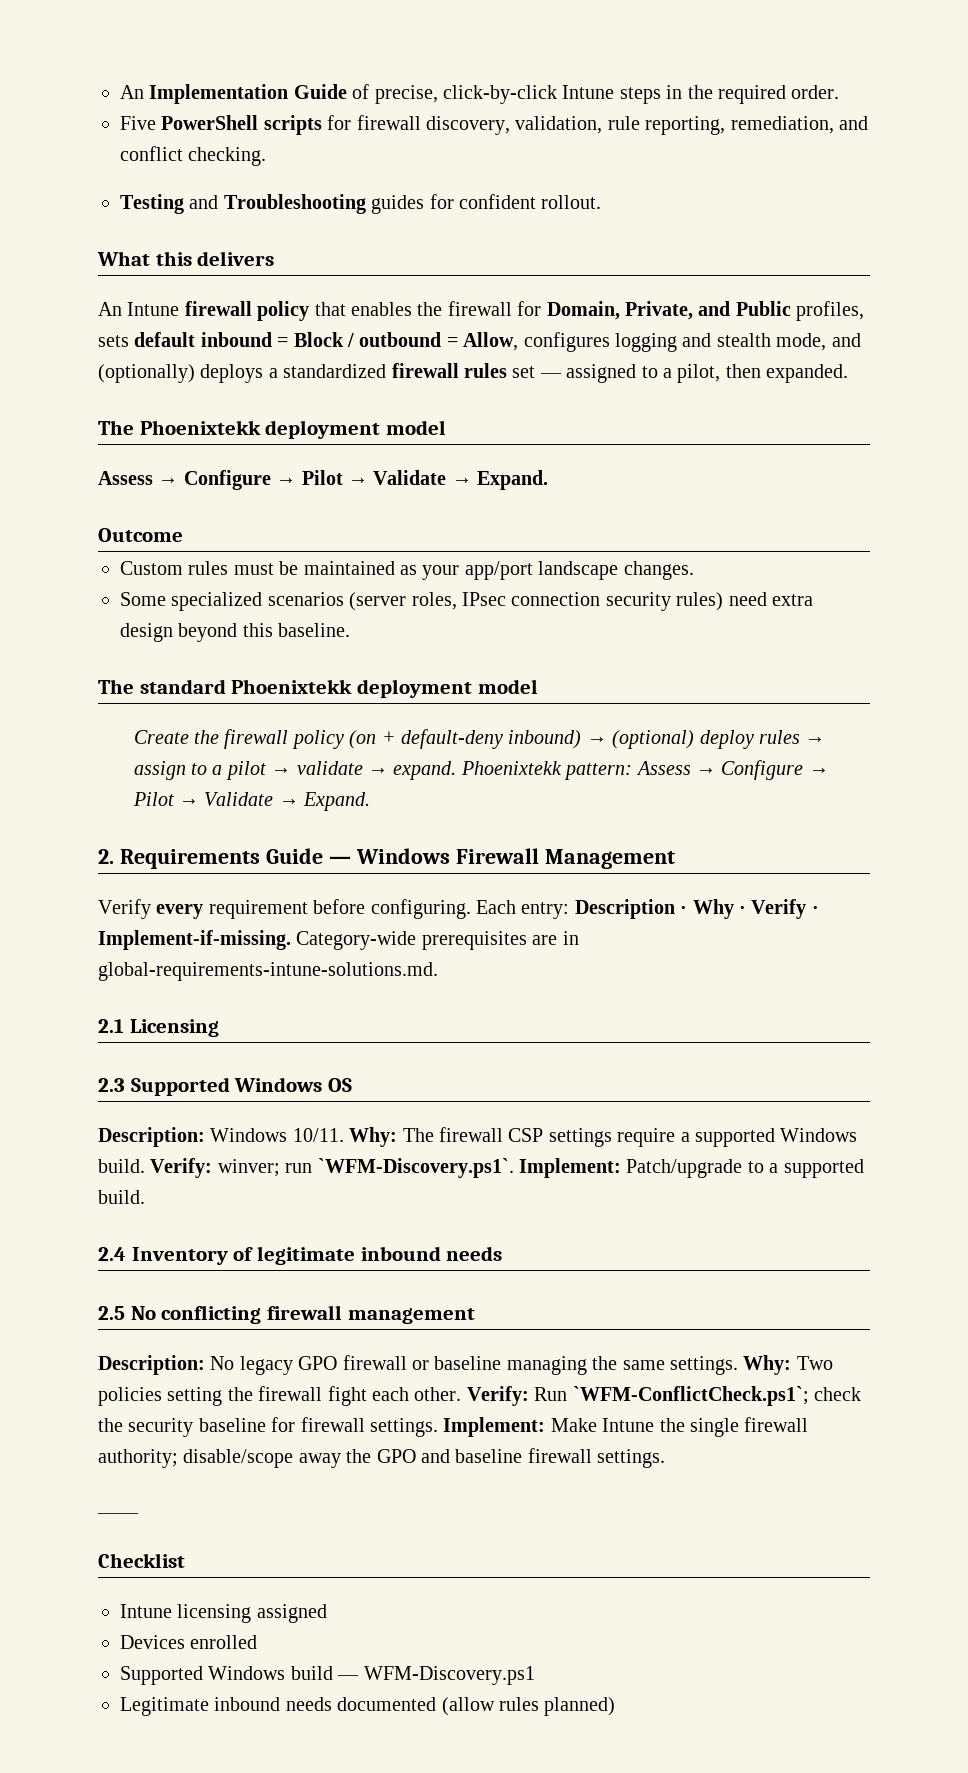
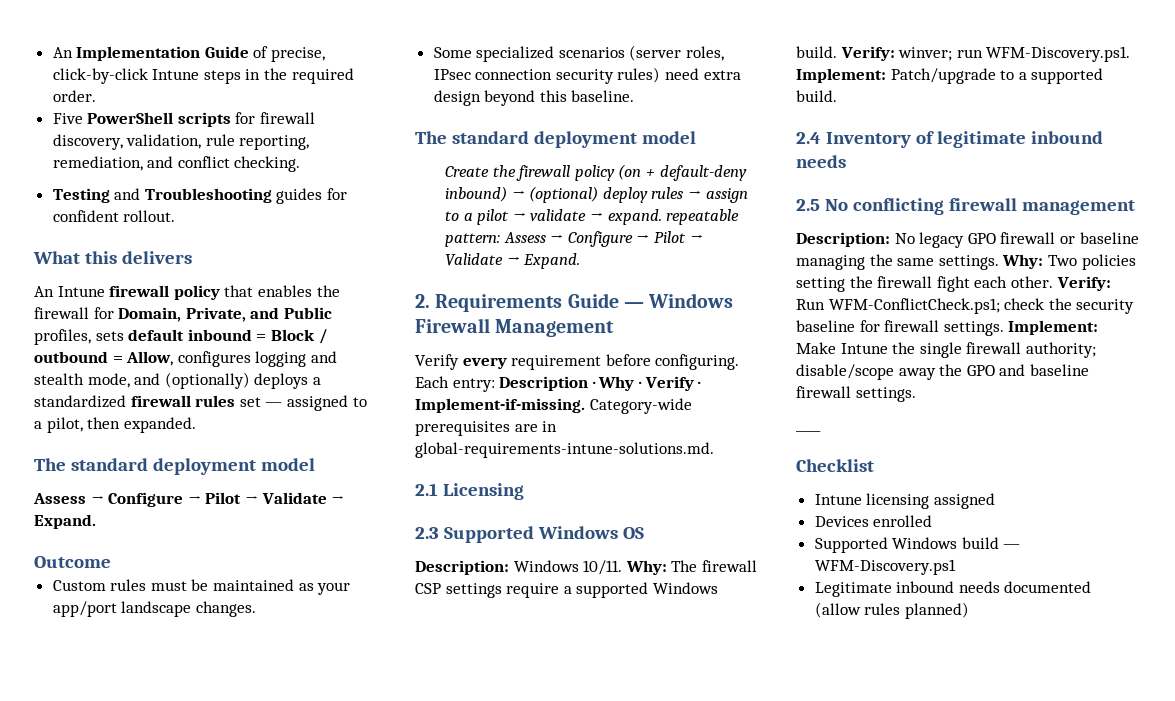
  An Intune firewall policy that enables the firewall for Domain, Private, and Public profiles, sets default inbound = Block / outbound = Allow, configures logging and stealth mode, and (optionally) deploys a standardized firewall rules set — assigned to a pilot, then expanded.
- The Phoenixtekk deployment model
+ The standard deployment model
  Some specialized scenarios (server roles, IPsec connection security rules) need extra design beyond this baseline.
- The standard Phoenixtekk deployment model
+ The standard deployment model
- Create the firewall policy (on + default-deny inbound) → (optional) deploy rules → assign to a pilot → validate → expand. Phoenixtekk pattern: Assess → Configure → Pilot → Validate → Expand.
+ Create the firewall policy (on + default-deny inbound) → (optional) deploy rules → assign to a pilot → validate → expand. repeatable pattern: Assess → Configure → Pilot → Validate → Expand.
- Verify: winver; run `WFM-Discovery.ps1`. Implement: Patch/upgrade to a supported build.
+ Verify: winver; run WFM-Discovery.ps1. Implement: Patch/upgrade to a supported build.
- Verify: Run `WFM-ConflictCheck.ps1`; check the security baseline for firewall settings.
+ Verify: Run WFM-ConflictCheck.ps1; check the security baseline for firewall settings.

